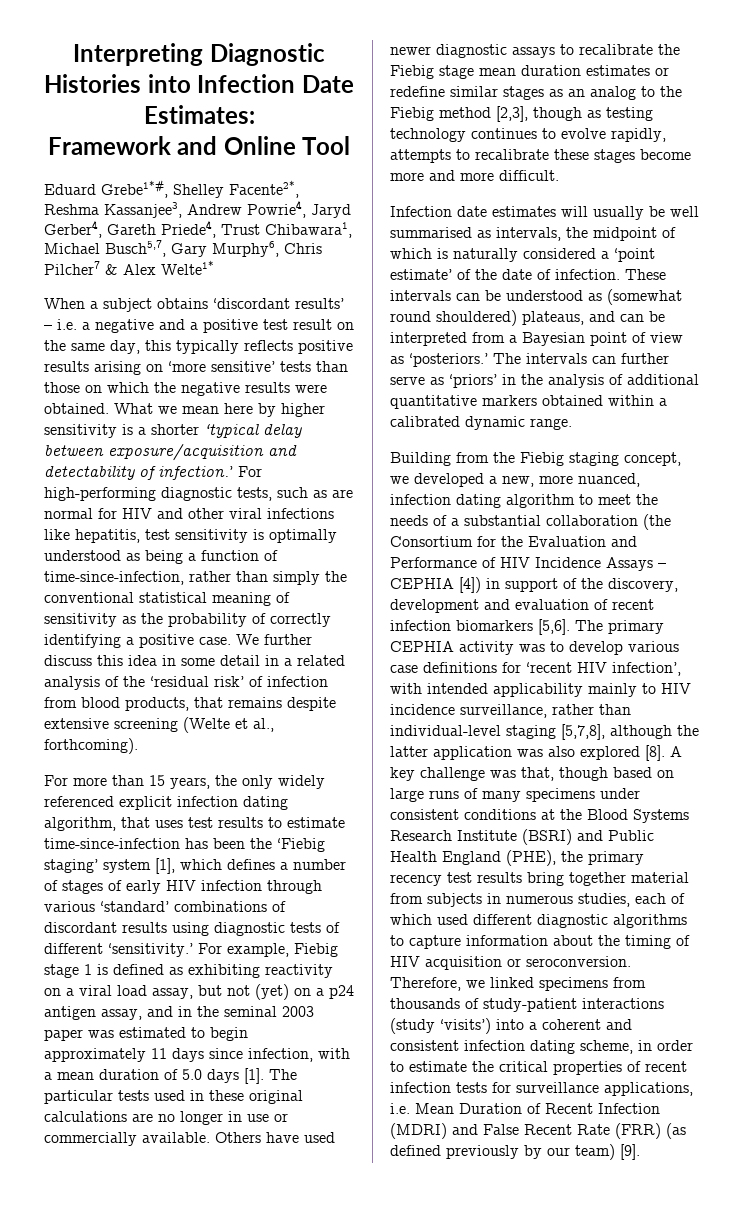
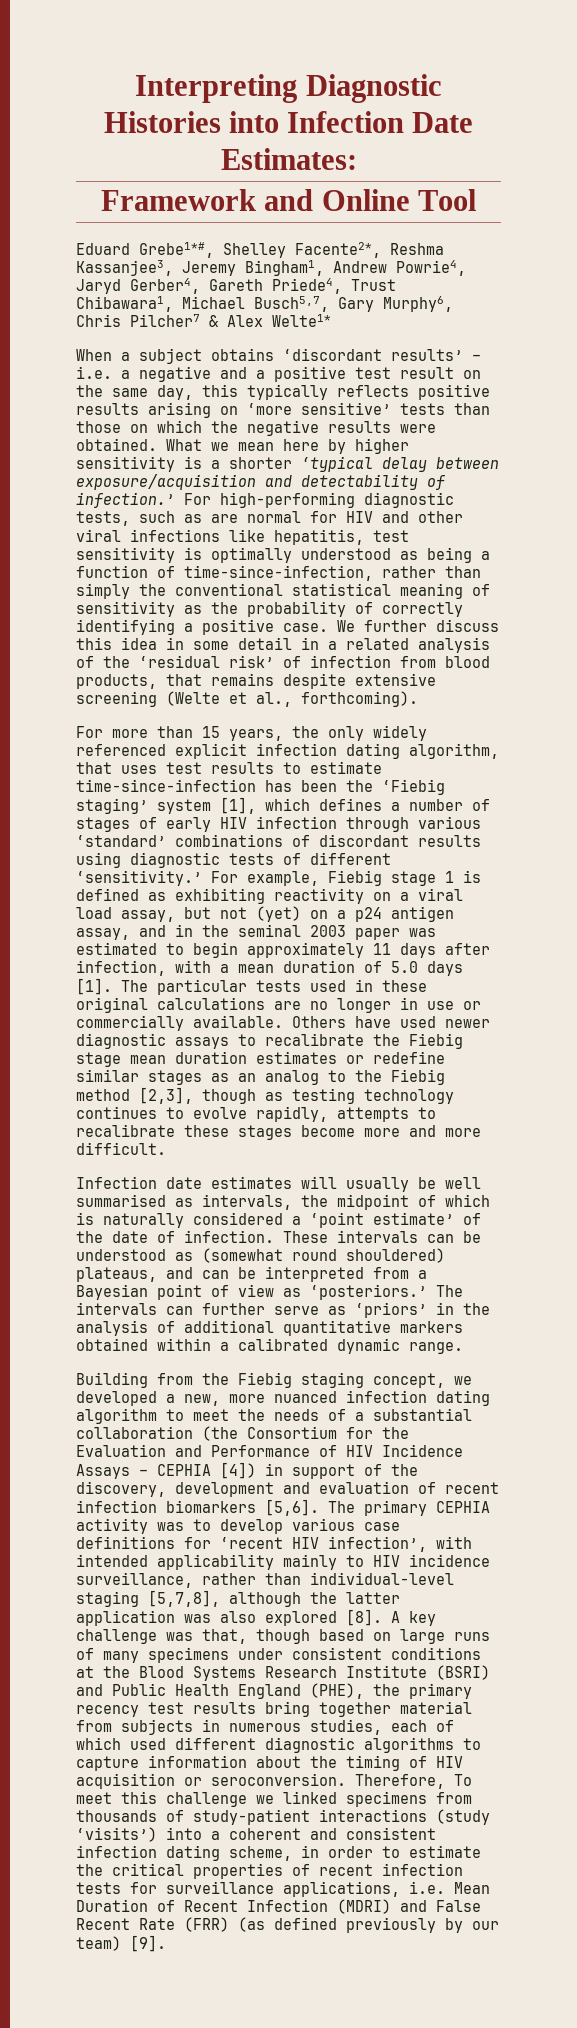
- Eduard Grebe1*#, Shelley Facente2*, Reshma Kassanjee3, Andrew Powrie4, Jaryd Gerber4, Gareth Priede4, Trust Chibawara1, Michael Busch5,7, Gary Murphy6, Chris Pilcher7 & Alex Welte1*
+ Eduard Grebe1*#, Shelley Facente2*, Reshma Kassanjee3, Jeremy Bingham1, Andrew Powrie4, Jaryd Gerber4, Gareth Priede4, Trust Chibawara1, Michael Busch5,7, Gary Murphy6, Chris Pilcher7 & Alex Welte1*
- For example, Fiebig stage 1 is defined as exhibiting reactivity on a viral load assay, but not (yet) on a p24 antigen assay, and in the seminal 2003 paper was estimated to begin approximately 11 days since infection, with a mean duration of 5.0 days [1].
+ For example, Fiebig stage 1 is defined as exhibiting reactivity on a viral load assay, but not (yet) on a p24 antigen assay, and in the seminal 2003 paper was estimated to begin approximately 11 days after infection, with a mean duration of 5.0 days [1].
- Building from the Fiebig staging concept, we developed a new, more nuanced, infection dating algorithm to meet the needs of a substantial collaboration (the Consortium for the Evaluation and Performance of HIV Incidence Assays – CEPHIA [4]) in support of the discovery, development and evaluation of recent infection biomarkers [5,6].
+ Building from the Fiebig staging concept, we developed a new, more nuanced infection dating algorithm to meet the needs of a substantial collaboration (the Consortium for the Evaluation and Performance of HIV Incidence Assays – CEPHIA [4]) in support of the discovery, development and evaluation of recent infection biomarkers [5,6].
- Therefore, we linked specimens from thousands of study-patient interactions (study ‘visits’) into a coherent and consistent infection dating scheme, in order to estimate the critical properties of recent infection tests for surveillance applications, i.e. Mean Duration of Recent Infection (MDRI) and False Recent Rate (FRR) (as defined previously by our team) [9].
+ Therefore, To meet this challenge we linked specimens from thousands of study-patient interactions (study ‘visits’) into a coherent and consistent infection dating scheme, in order to estimate the critical properties of recent infection tests for surveillance applications, i.e. Mean Duration of Recent Infection (MDRI) and False Recent Rate (FRR) (as defined previously by our team) [9].

